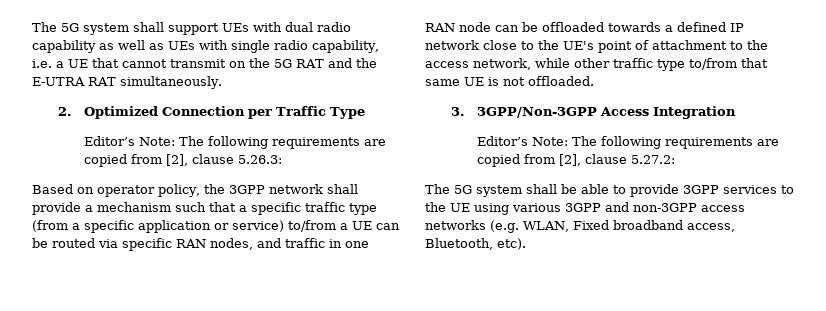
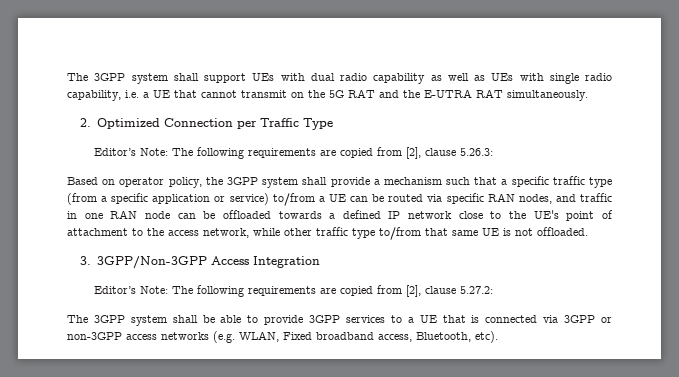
- The 5G system shall support UEs with dual radio capability as well as UEs with single radio capability, i.e. a UE that cannot transmit on the 5G RAT and the E-UTRA RAT simultaneously.
+ The 3GPP system shall support UEs with dual radio capability as well as UEs with single radio capability, i.e. a UE that cannot transmit on the 5G RAT and the E-UTRA RAT simultaneously.
- Based on operator policy, the 3GPP network shall provide a mechanism such that a specific traffic type (from a specific application or service) to/from a UE can be routed via specific RAN nodes, and traffic in one RAN node can be offloaded towards a defined IP network close to the UE's point of attachment to the access network, while other traffic type to/from that same UE is not offloaded.
+ Based on operator policy, the 3GPP system shall provide a mechanism such that a specific traffic type (from a specific application or service) to/from a UE can be routed via specific RAN nodes, and traffic in one RAN node can be offloaded towards a defined IP network close to the UE's point of attachment to the access network, while other traffic type to/from that same UE is not offloaded.
- The 5G system shall be able to provide 3GPP services to the UE using various 3GPP and non-3GPP access networks (e.g. WLAN, Fixed broadband access, Bluetooth, etc).
+ The 3GPP system shall be able to provide 3GPP services to a UE that is connected via 3GPP or non-3GPP access networks (e.g. WLAN, Fixed broadband access, Bluetooth, etc).

